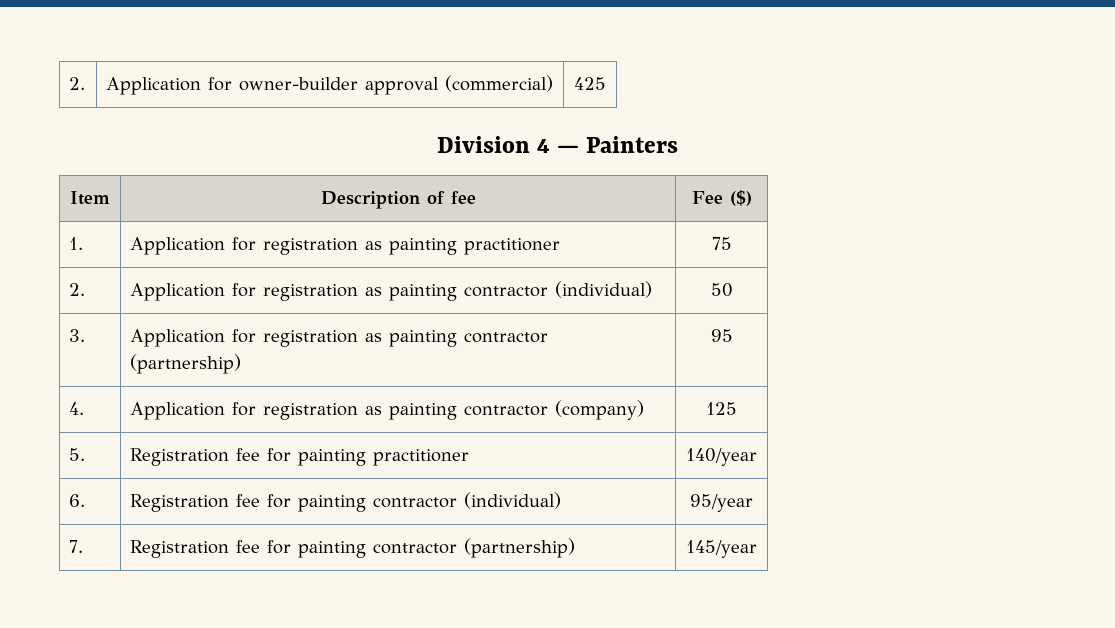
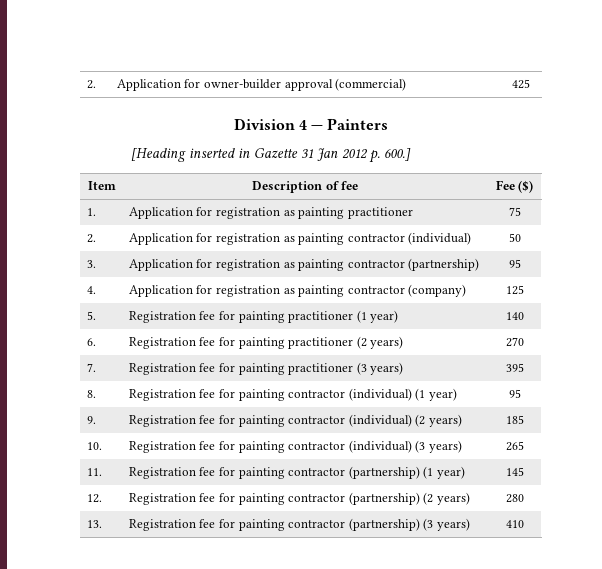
+ [Heading inserted in Gazette 31 Jan 2012 p. 600.]
- 5. | Registration fee for painting practitioner | 140/year
+ 5. | Registration fee for painting practitioner (1 year) | 140
- 6. | Registration fee for painting contractor (individual) | 95/year
- 7. | Registration fee for painting contractor (partnership) | 145/year
+ 6. | Registration fee for painting practitioner (2 years) | 270
+ 7. | Registration fee for painting practitioner (3 years) | 395
+ 8. | Registration fee for painting contractor (individual) (1 year) | 95
+ 9. | Registration fee for painting contractor (individual) (2 years) | 185
+ 10. | Registration fee for painting contractor (individual) (3 years) | 265
+ 11. | Registration fee for painting contractor (partnership) (1 year) | 145
+ 12. | Registration fee for painting contractor (partnership) (2 years) | 280
+ 13. | Registration fee for painting contractor (partnership) (3 years) | 410

